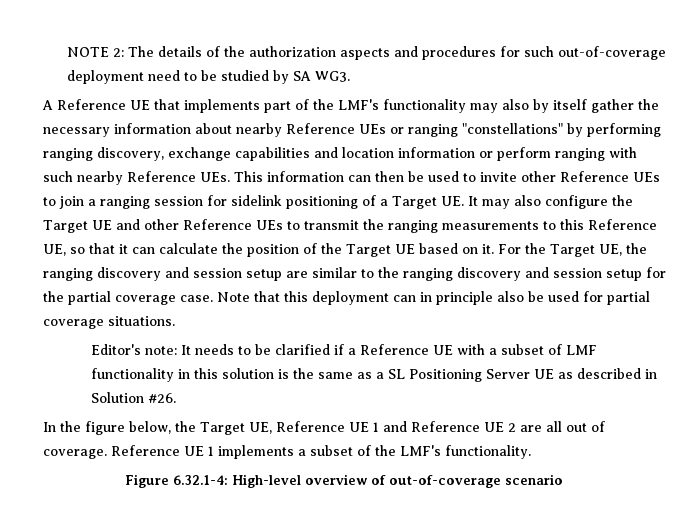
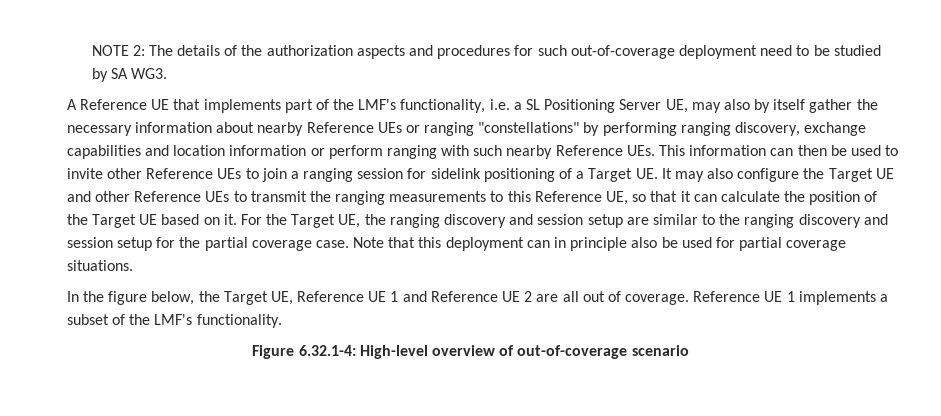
- A Reference UE that implements part of the LMF's functionality may also by itself gather the necessary information about nearby Reference UEs or ranging "constellations" by performing ranging discovery, exchange capabilities and location information or perform ranging with such nearby Reference UEs. This information can then be used to invite other Reference UEs to join a ranging session for sidelink positioning of a Target UE. It may also configure the Target UE and other Reference UEs to transmit the ranging measurements to this Reference UE, so that it can calculate the position of the Target UE based on it.
+ A Reference UE that implements part of the LMF's functionality, i.e. a SL Positioning Server UE, may also by itself gather the necessary information about nearby Reference UEs or ranging "constellations" by performing ranging discovery, exchange capabilities and location information or perform ranging with such nearby Reference UEs. This information can then be used to invite other Reference UEs to join a ranging session for sidelink positioning of a Target UE. It may also configure the Target UE and other Reference UEs to transmit the ranging measurements to this Reference UE, so that it can calculate the position of the Target UE based on it.
- Editor's note: It needs to be clarified if a Reference UE with a subset of LMF functionality in this solution is the same as a SL Positioning Server UE as described in Solution #26.

